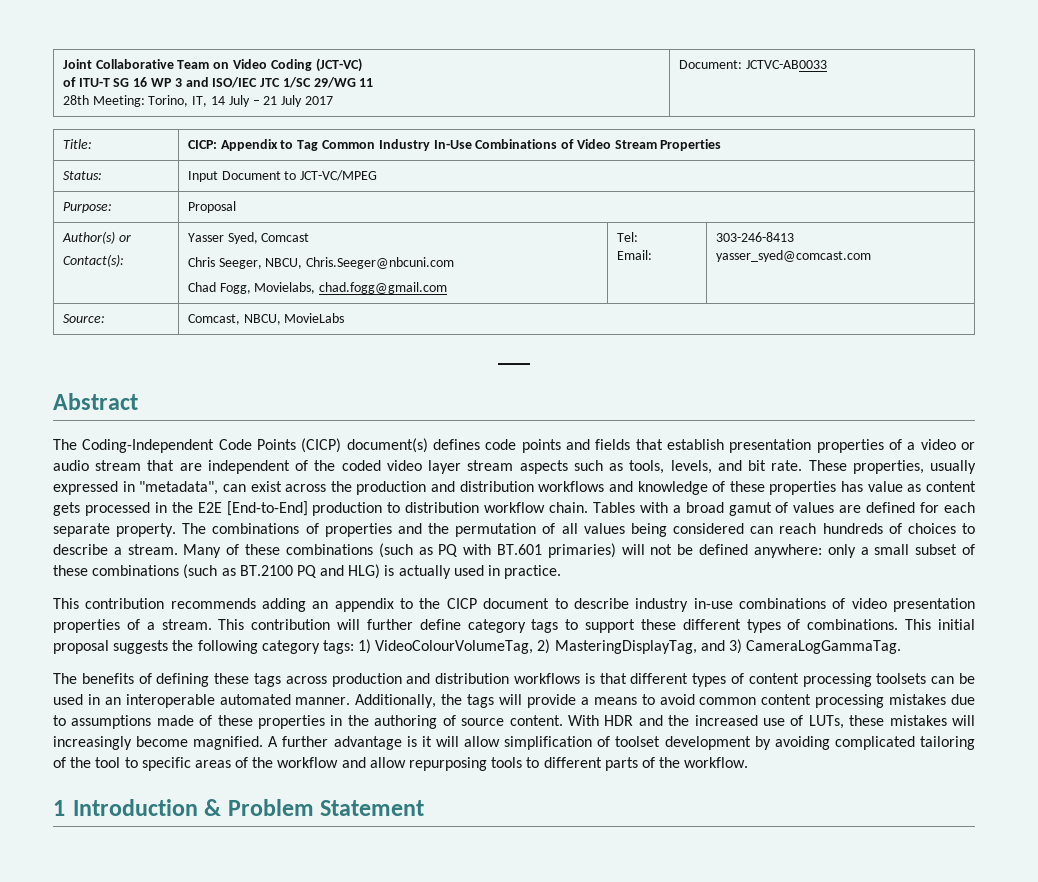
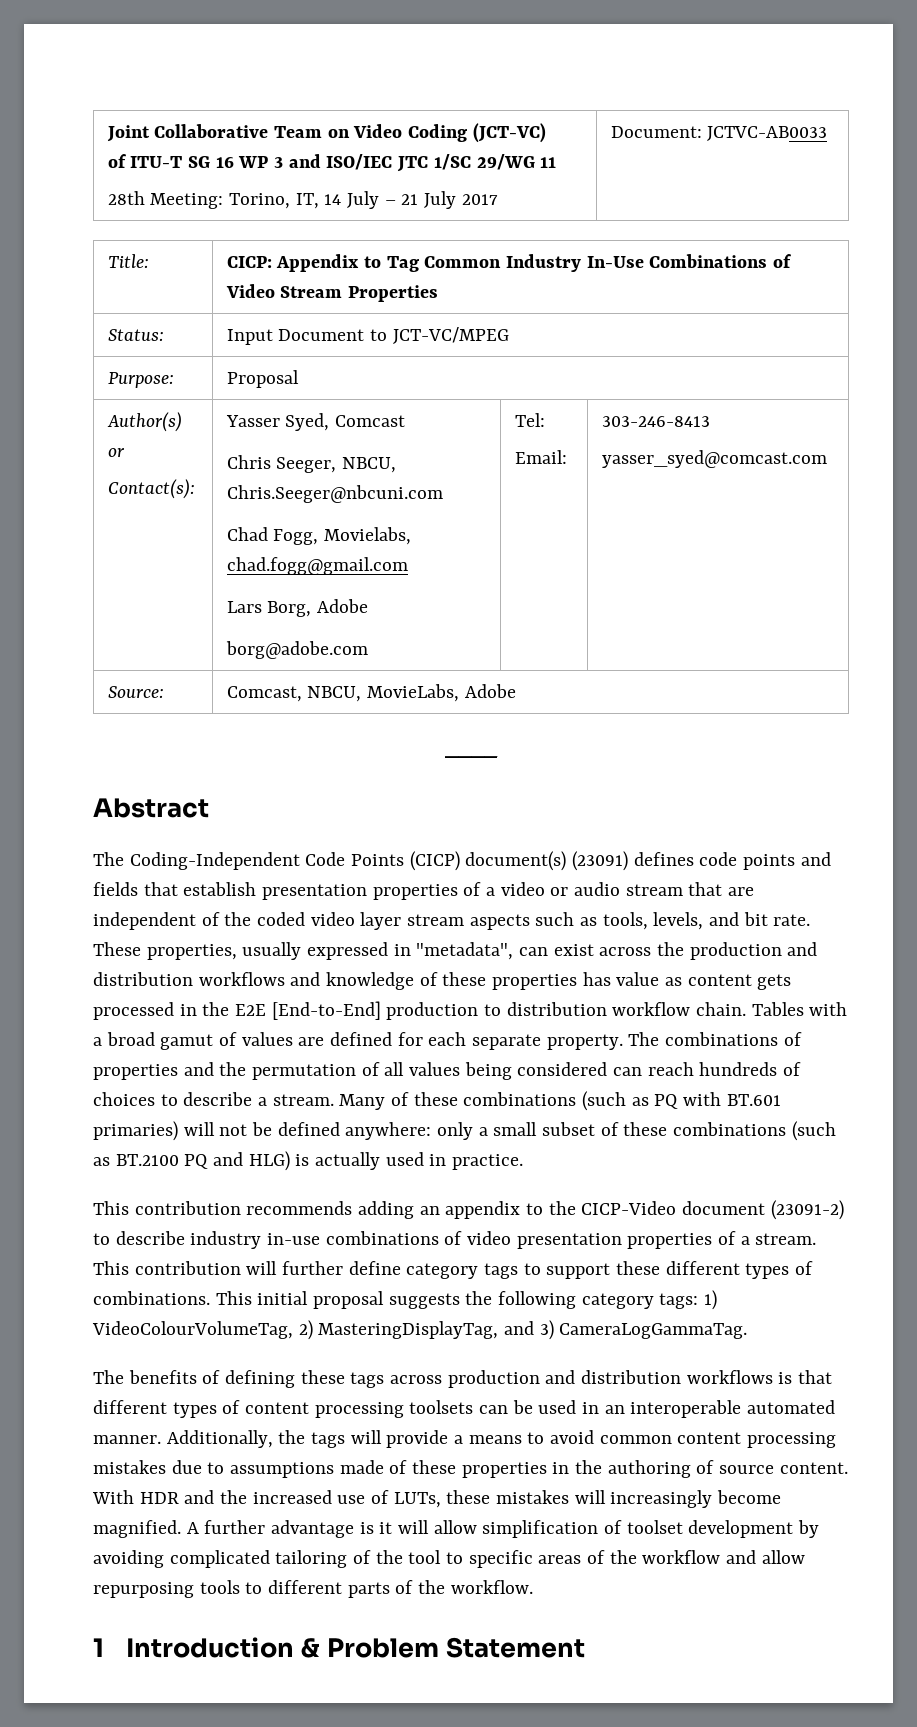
  Author(s) or
  Contact(s): | Yasser Syed, Comcast
  Chris Seeger, NBCU, Chris.Seeger@nbcuni.com
- Chad Fogg, Movielabs, chad.fogg@gmail.com | Tel:
+ Chad Fogg, Movielabs, chad.fogg@gmail.com
+ Lars Borg, Adobe
+ borg@adobe.com | Tel:
- Source: | Comcast, NBCU, MovieLabs
+ Source: | Comcast, NBCU, MovieLabs, Adobe
- The Coding-Independent Code Points (CICP) document(s) defines code points and fields that establish presentation properties of a video or audio stream that are independent of the coded video layer stream aspects such as tools, levels, and bit rate.
+ The Coding-Independent Code Points (CICP) document(s) (23091) defines code points and fields that establish presentation properties of a video or audio stream that are independent of the coded video layer stream aspects such as tools, levels, and bit rate.
- This contribution recommends adding an appendix to the CICP document to describe industry in-use combinations of video presentation properties of a stream.
+ This contribution recommends adding an appendix to the CICP-Video document (23091-2) to describe industry in-use combinations of video presentation properties of a stream.

